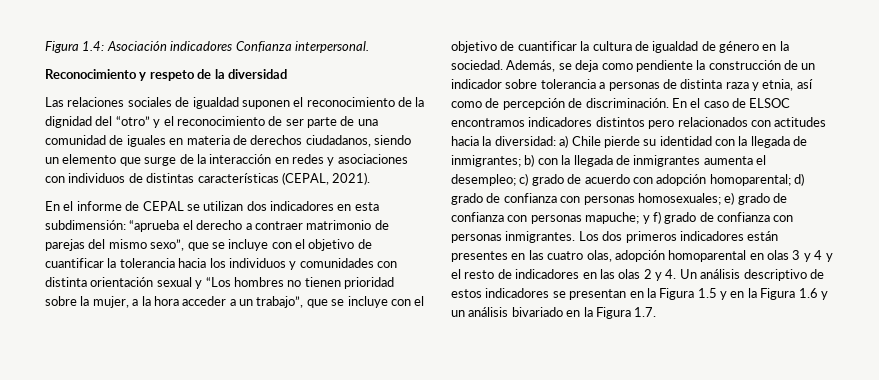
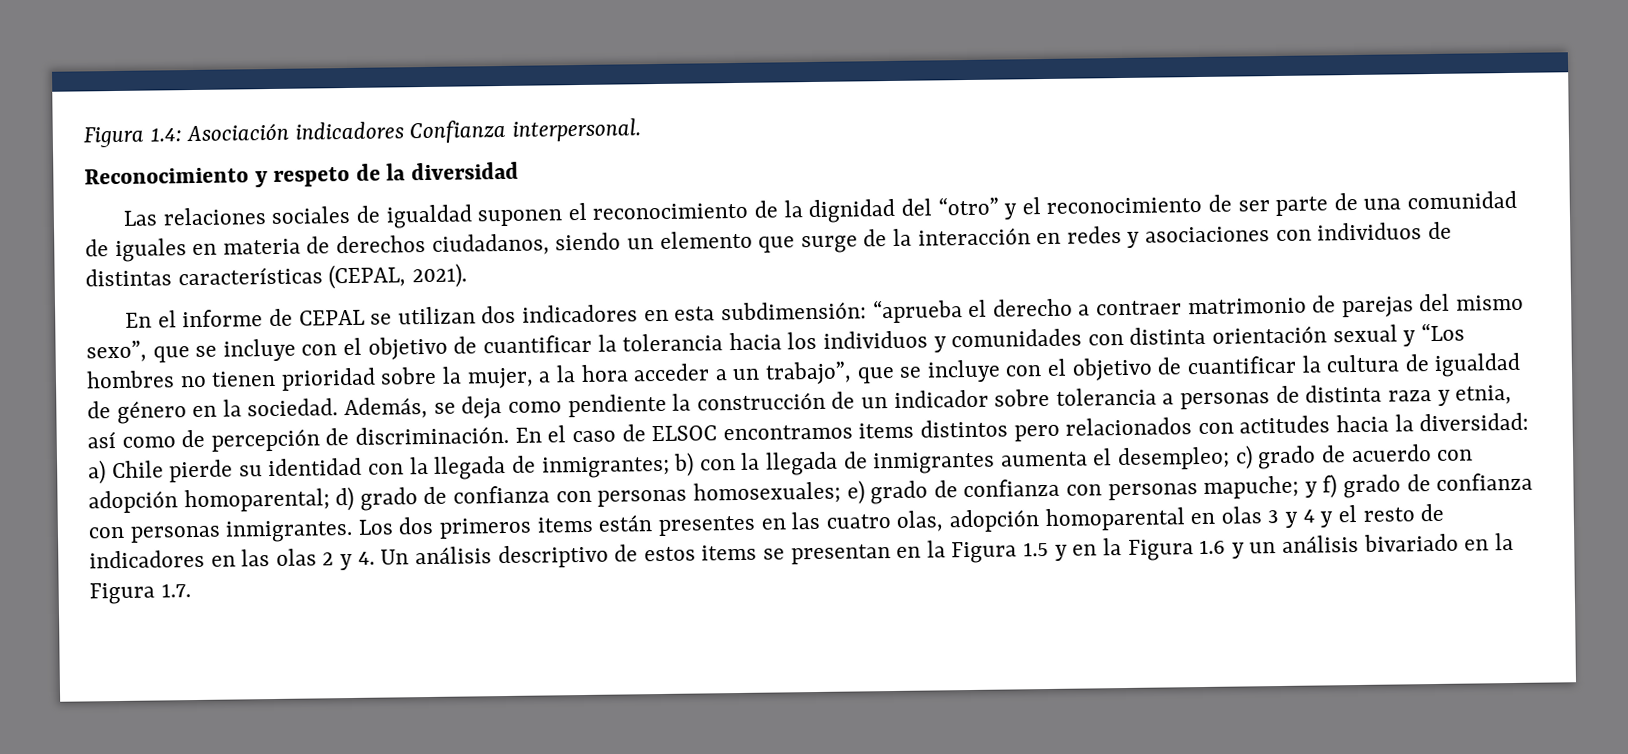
- En el caso de ELSOC encontramos indicadores distintos pero relacionados con actitudes hacia la diversidad:
+ En el caso de ELSOC encontramos items distintos pero relacionados con actitudes hacia la diversidad:
- Los dos primeros indicadores están presentes en las cuatro olas, adopción homoparental en olas 3 y 4 y el resto de indicadores en las olas 2 y 4. Un análisis descriptivo de estos indicadores se presentan en la Figura 1.5 y en la Figura 1.6 y un análisis bivariado en la Figura 1.7.
+ Los dos primeros items están presentes en las cuatro olas, adopción homoparental en olas 3 y 4 y el resto de indicadores en las olas 2 y 4. Un análisis descriptivo de estos items se presentan en la Figura 1.5 y en la Figura 1.6 y un análisis bivariado en la Figura 1.7.

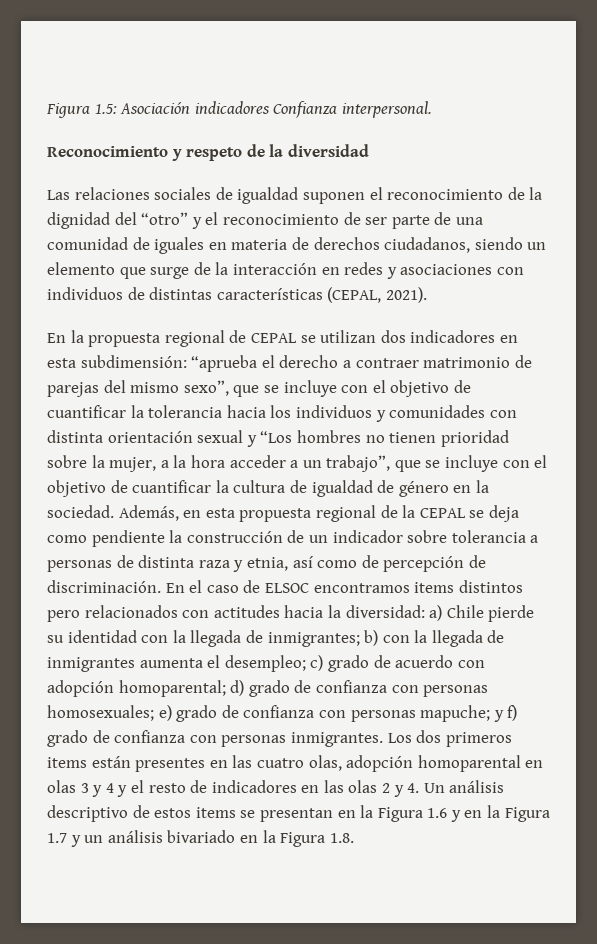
- Figura 1.4: Asociación indicadores Confianza interpersonal.
+ Figura 1.5: Asociación indicadores Confianza interpersonal.
- En el informe de CEPAL se utilizan dos indicadores en esta subdimensión:
+ En la propuesta regional de CEPAL se utilizan dos indicadores en esta subdimensión:
- Además, se deja como pendiente la construcción de un indicador sobre tolerancia a personas de distinta raza y etnia, así como de percepción de discriminación.
+ Además, en esta propuesta regional de la CEPAL se deja como pendiente la construcción de un indicador sobre tolerancia a personas de distinta raza y etnia, así como de percepción de discriminación.
- Los dos primeros items están presentes en las cuatro olas, adopción homoparental en olas 3 y 4 y el resto de indicadores en las olas 2 y 4. Un análisis descriptivo de estos items se presentan en la Figura 1.5 y en la Figura 1.6 y un análisis bivariado en la Figura 1.7.
+ Los dos primeros items están presentes en las cuatro olas, adopción homoparental en olas 3 y 4 y el resto de indicadores en las olas 2 y 4. Un análisis descriptivo de estos items se presentan en la Figura 1.6 y en la Figura 1.7 y un análisis bivariado en la Figura 1.8.

